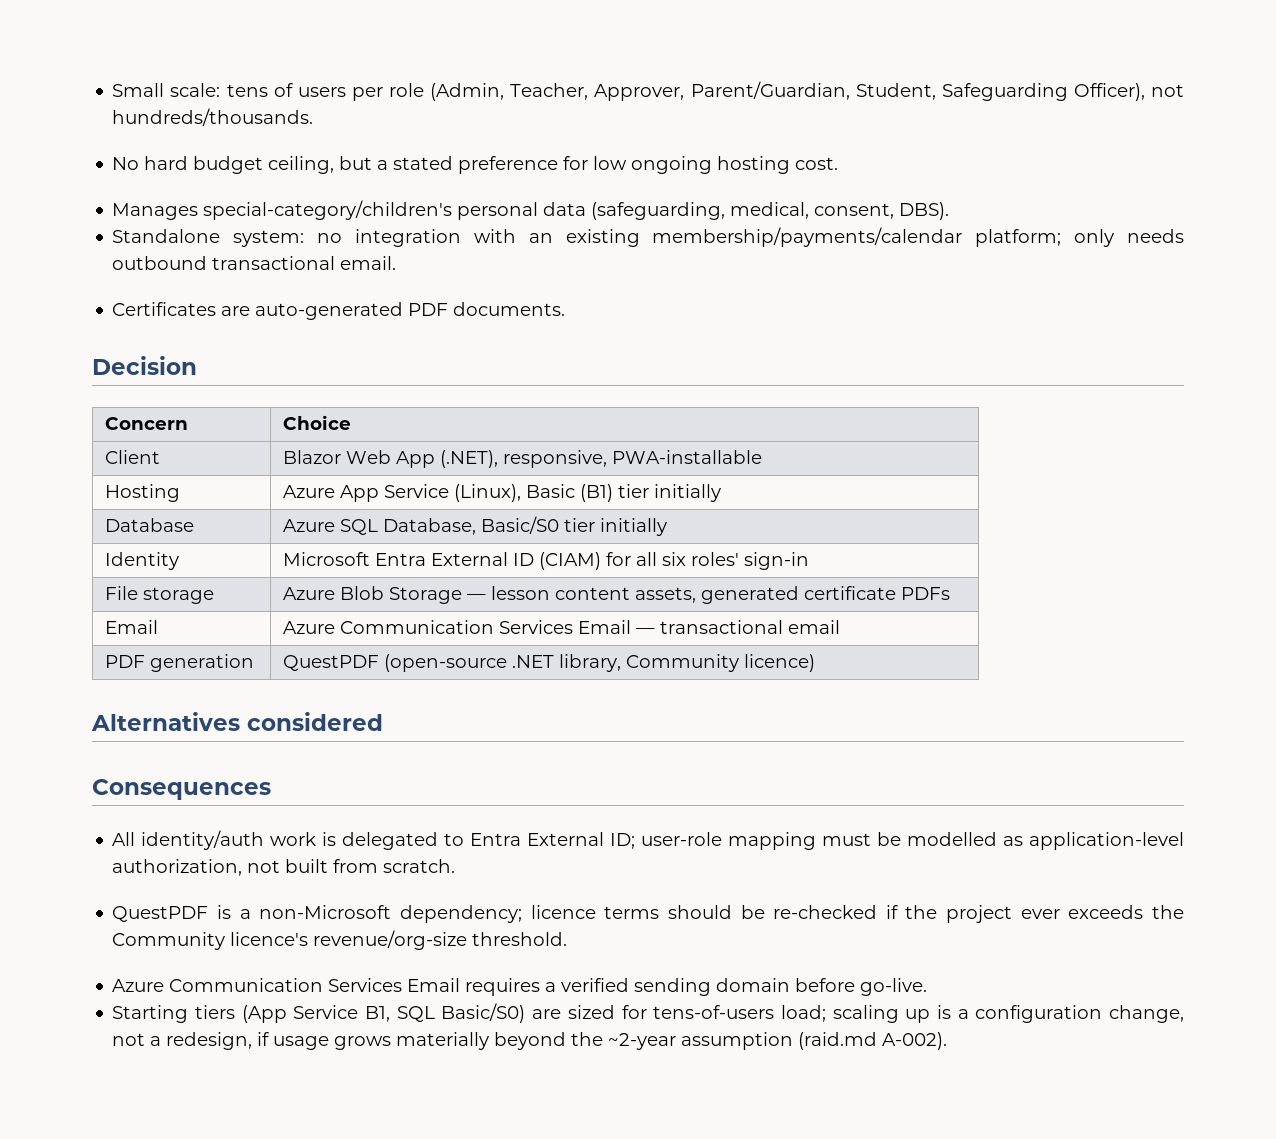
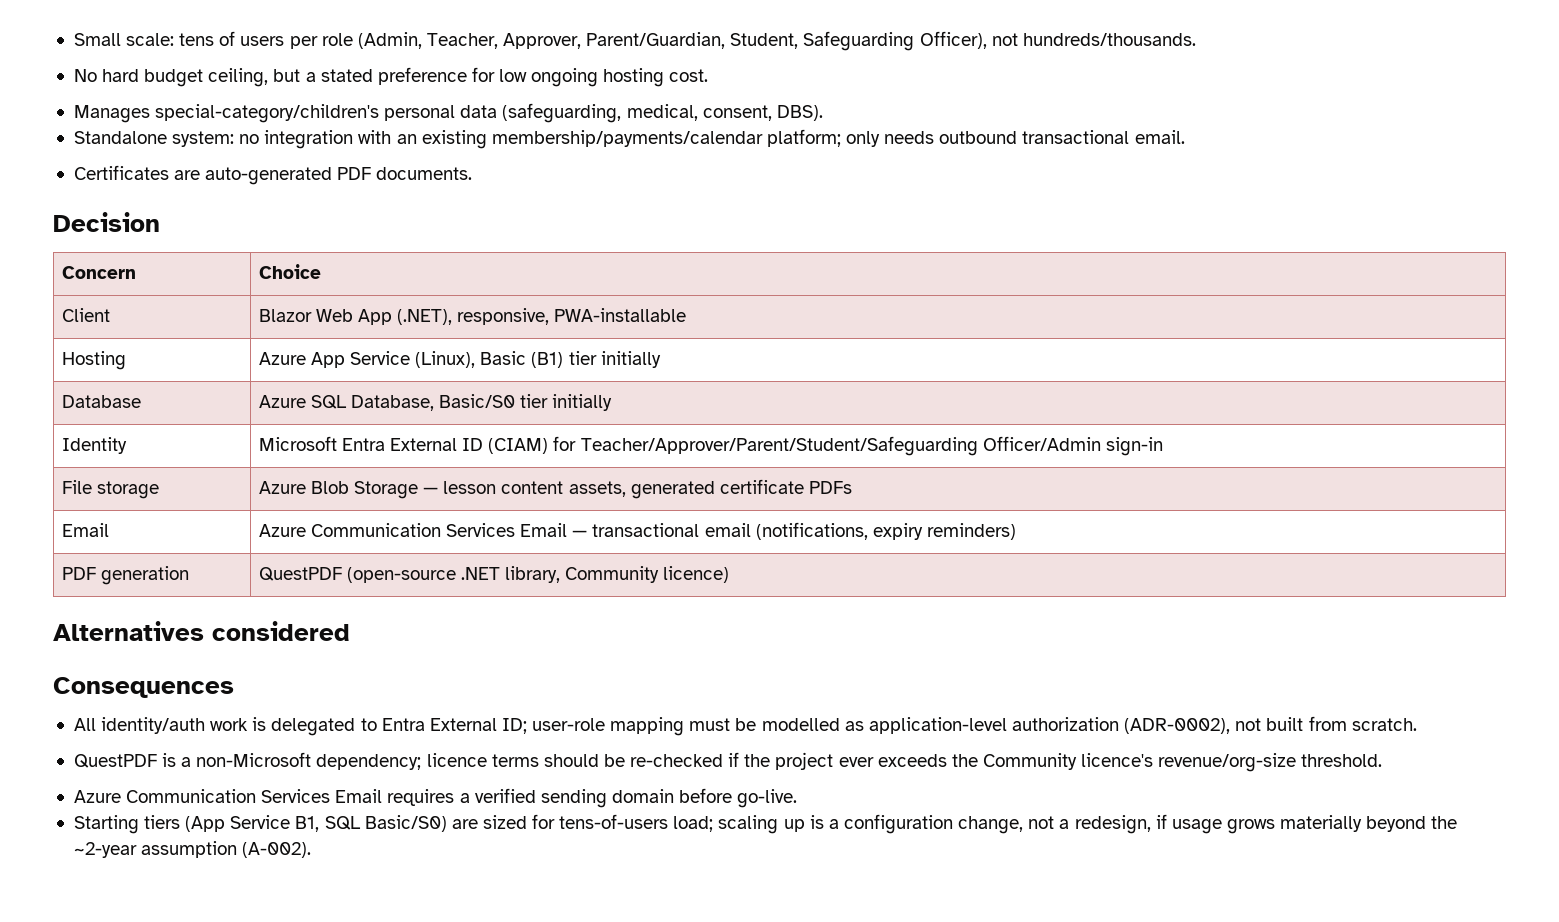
- Identity | Microsoft Entra External ID (CIAM) for all six roles' sign-in
+ Identity | Microsoft Entra External ID (CIAM) for Teacher/Approver/Parent/Student/Safeguarding Officer/Admin sign-in
- Email | Azure Communication Services Email — transactional email
+ Email | Azure Communication Services Email — transactional email (notifications, expiry reminders)
- All identity/auth work is delegated to Entra External ID; user-role mapping must be modelled as application-level authorization, not built from scratch.
+ All identity/auth work is delegated to Entra External ID; user-role mapping must be modelled as application-level authorization (ADR-0002), not built from scratch.
- Starting tiers (App Service B1, SQL Basic/S0) are sized for tens-of-users load; scaling up is a configuration change, not a redesign, if usage grows materially beyond the ~2-year assumption (raid.md A-002).
+ Starting tiers (App Service B1, SQL Basic/S0) are sized for tens-of-users load; scaling up is a configuration change, not a redesign, if usage grows materially beyond the ~2-year assumption (A-002).

